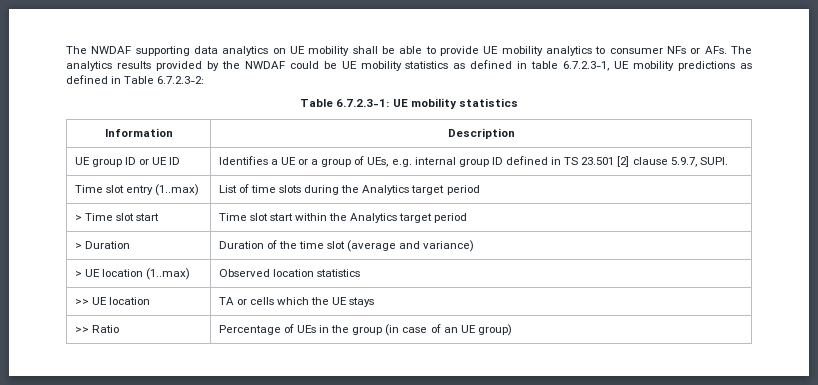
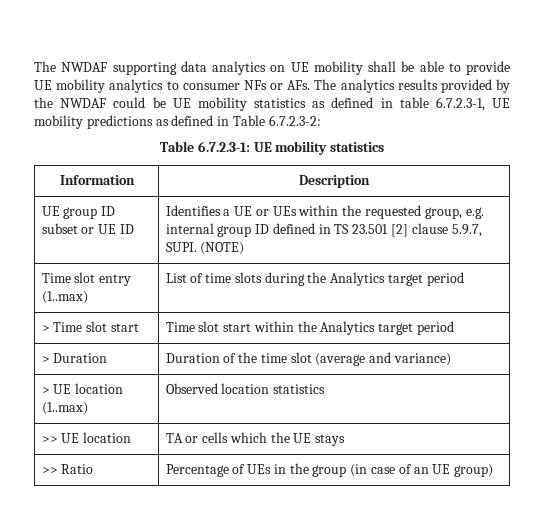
- UE group ID or UE ID | Identifies a UE or a group of UEs, e.g. internal group ID defined in TS 23.501 [2] clause 5.9.7, SUPI.
+ UE group ID subset or UE ID | Identifies a UE or UEs within the requested group, e.g. internal group ID defined in TS 23.501 [2] clause 5.9.7, SUPI. (NOTE)

